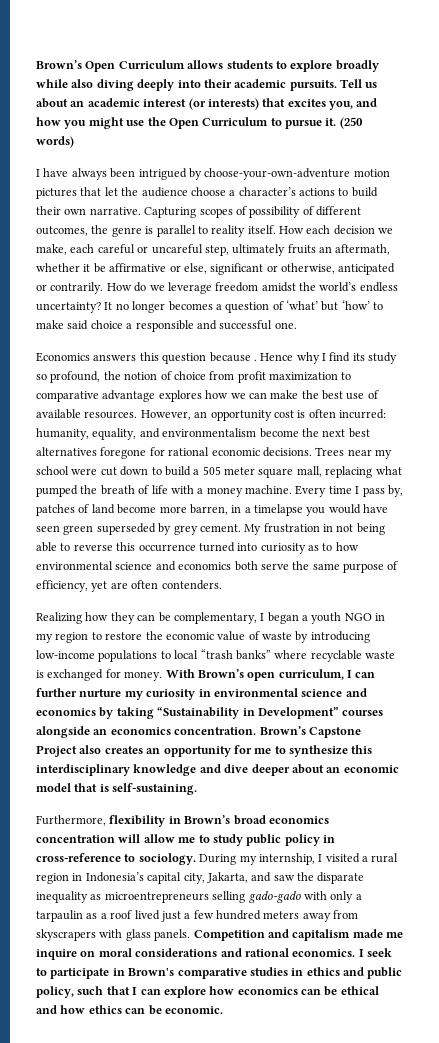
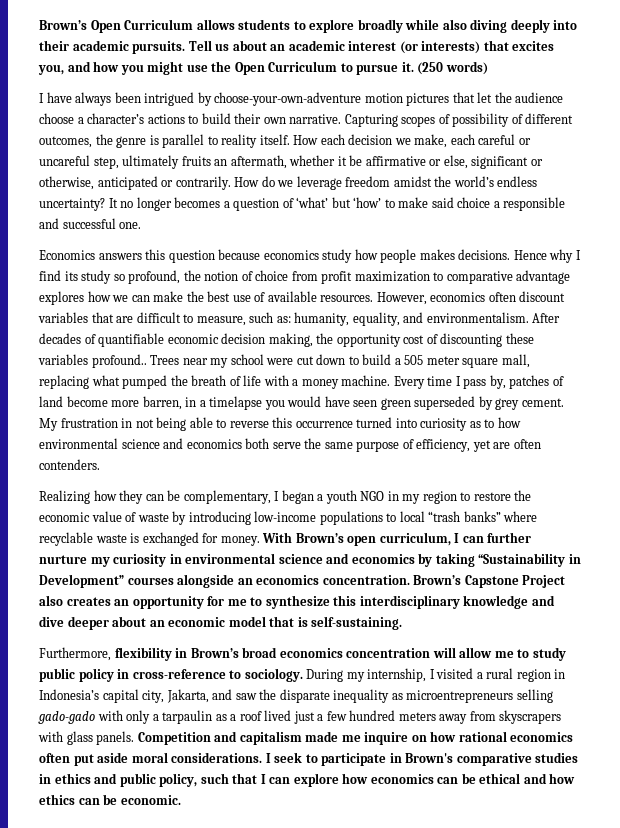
- Economics answers this question because .
+ Economics answers this question because economics study how people makes decisions.
- However, an opportunity cost is often incurred: humanity, equality, and environmentalism become the next best alternatives foregone for rational economic decisions.
+ However, economics often discount variables that are difficult to measure, such as: humanity, equality, and environmentalism. After decades of quantifiable economic decision making, the opportunity cost of discounting these variables profound..
- Competition and capitalism made me inquire on moral considerations and rational economics.
+ Competition and capitalism made me inquire on how rational economics often put aside moral considerations.

